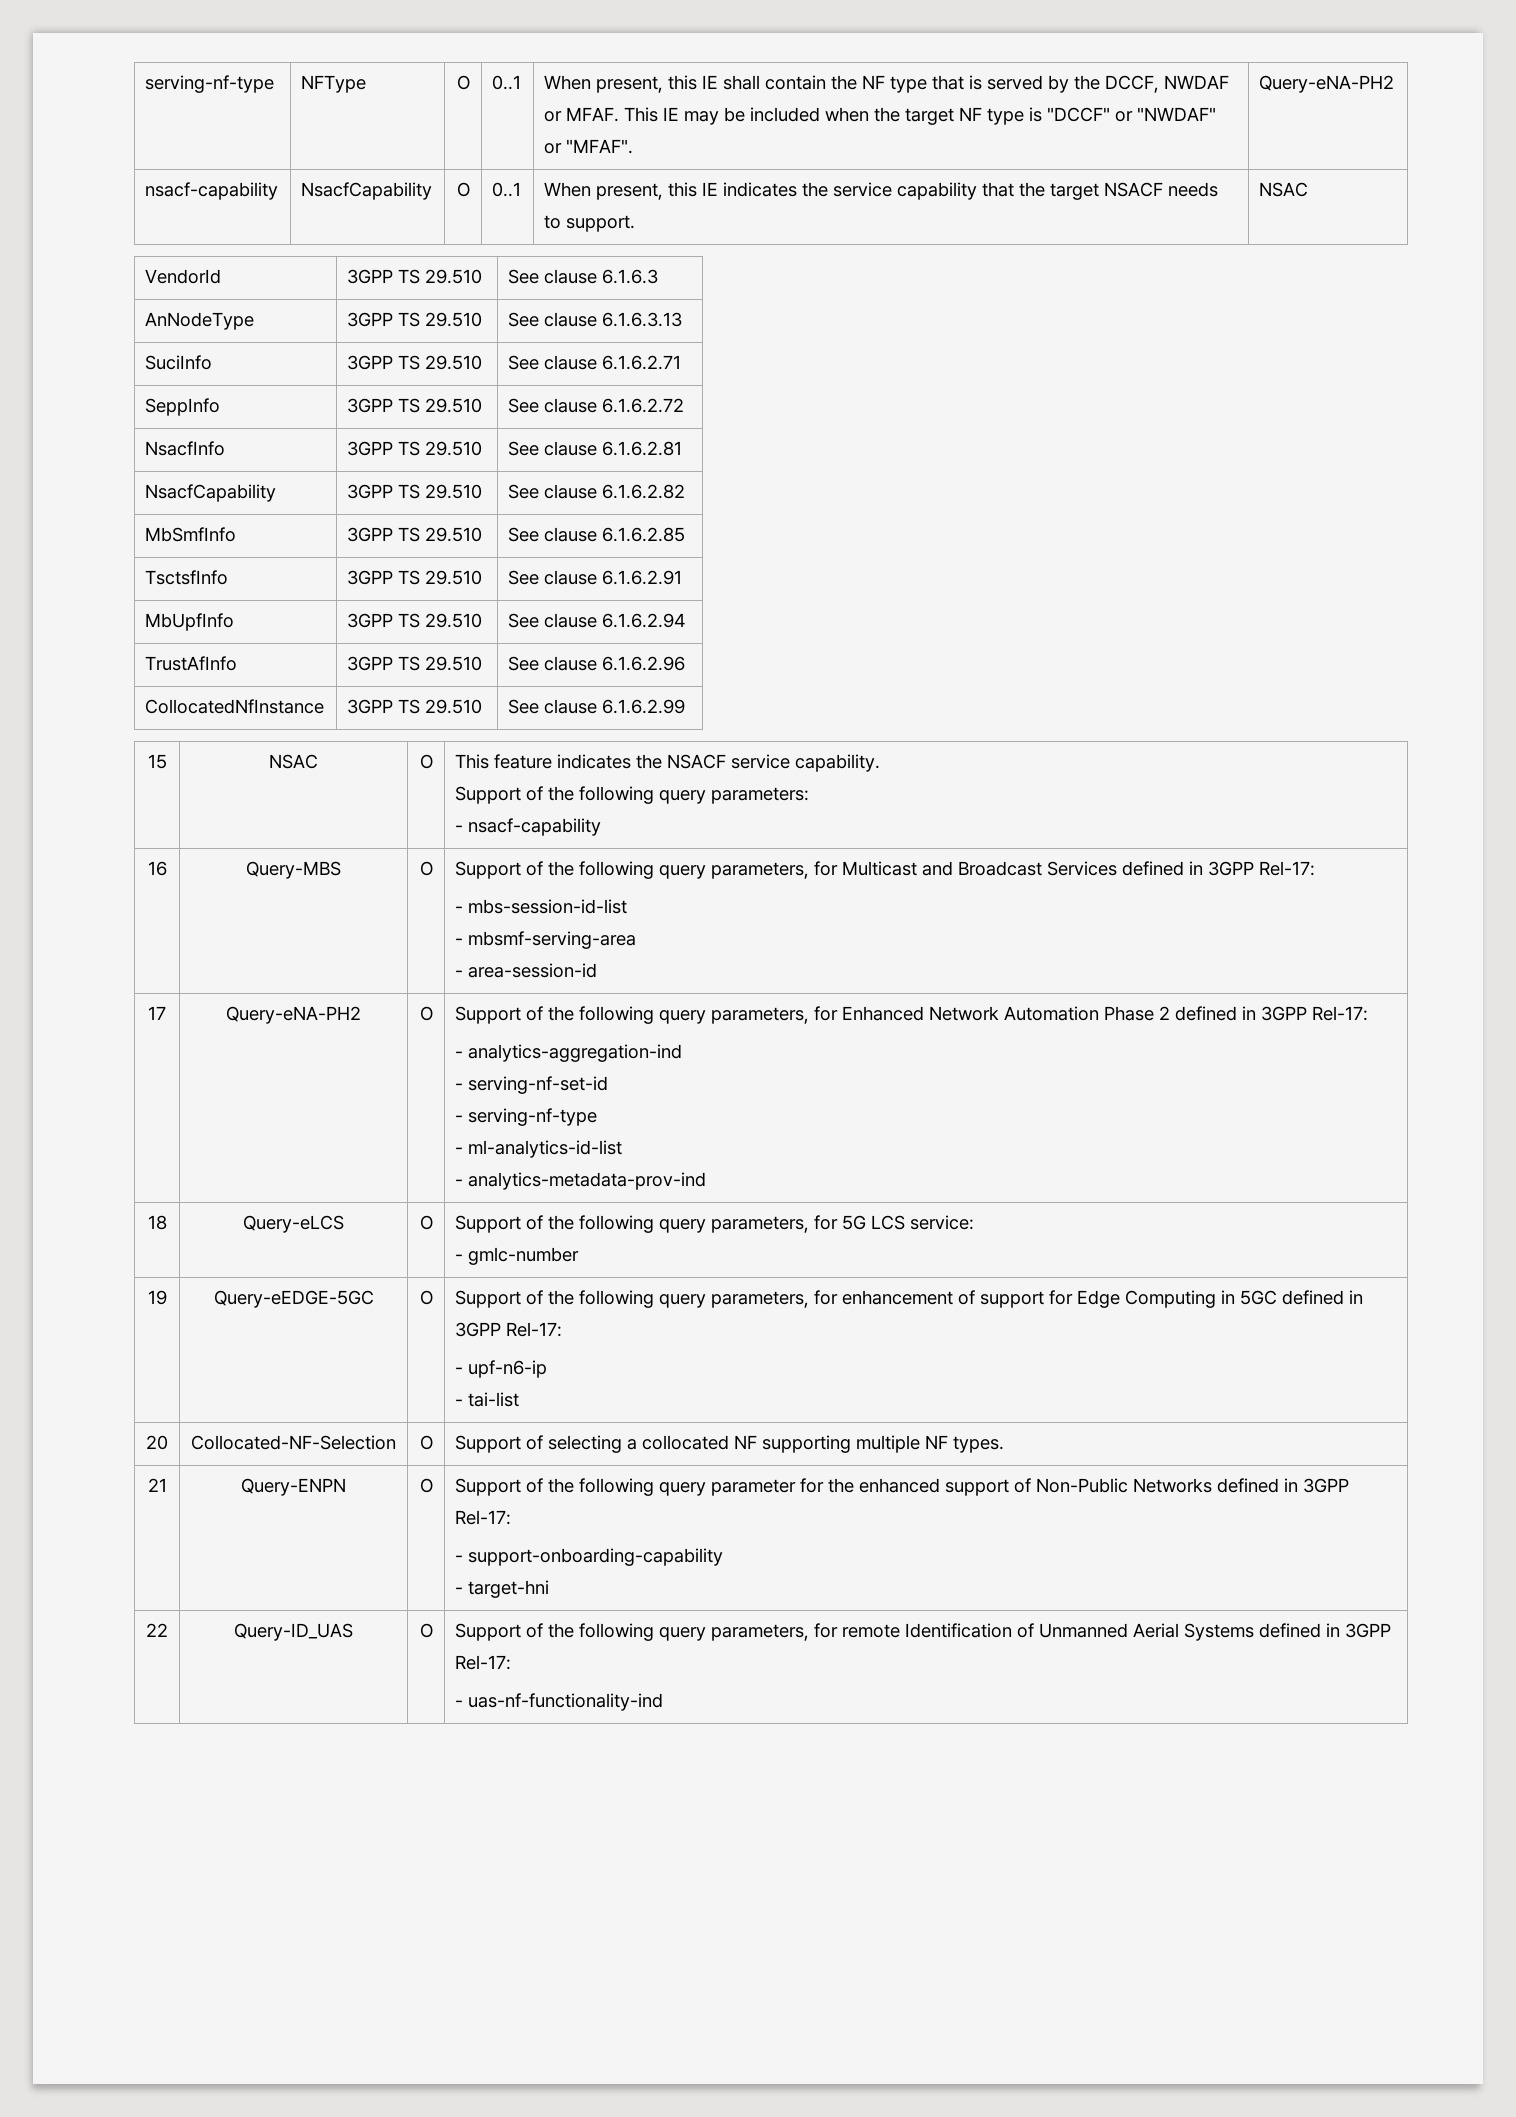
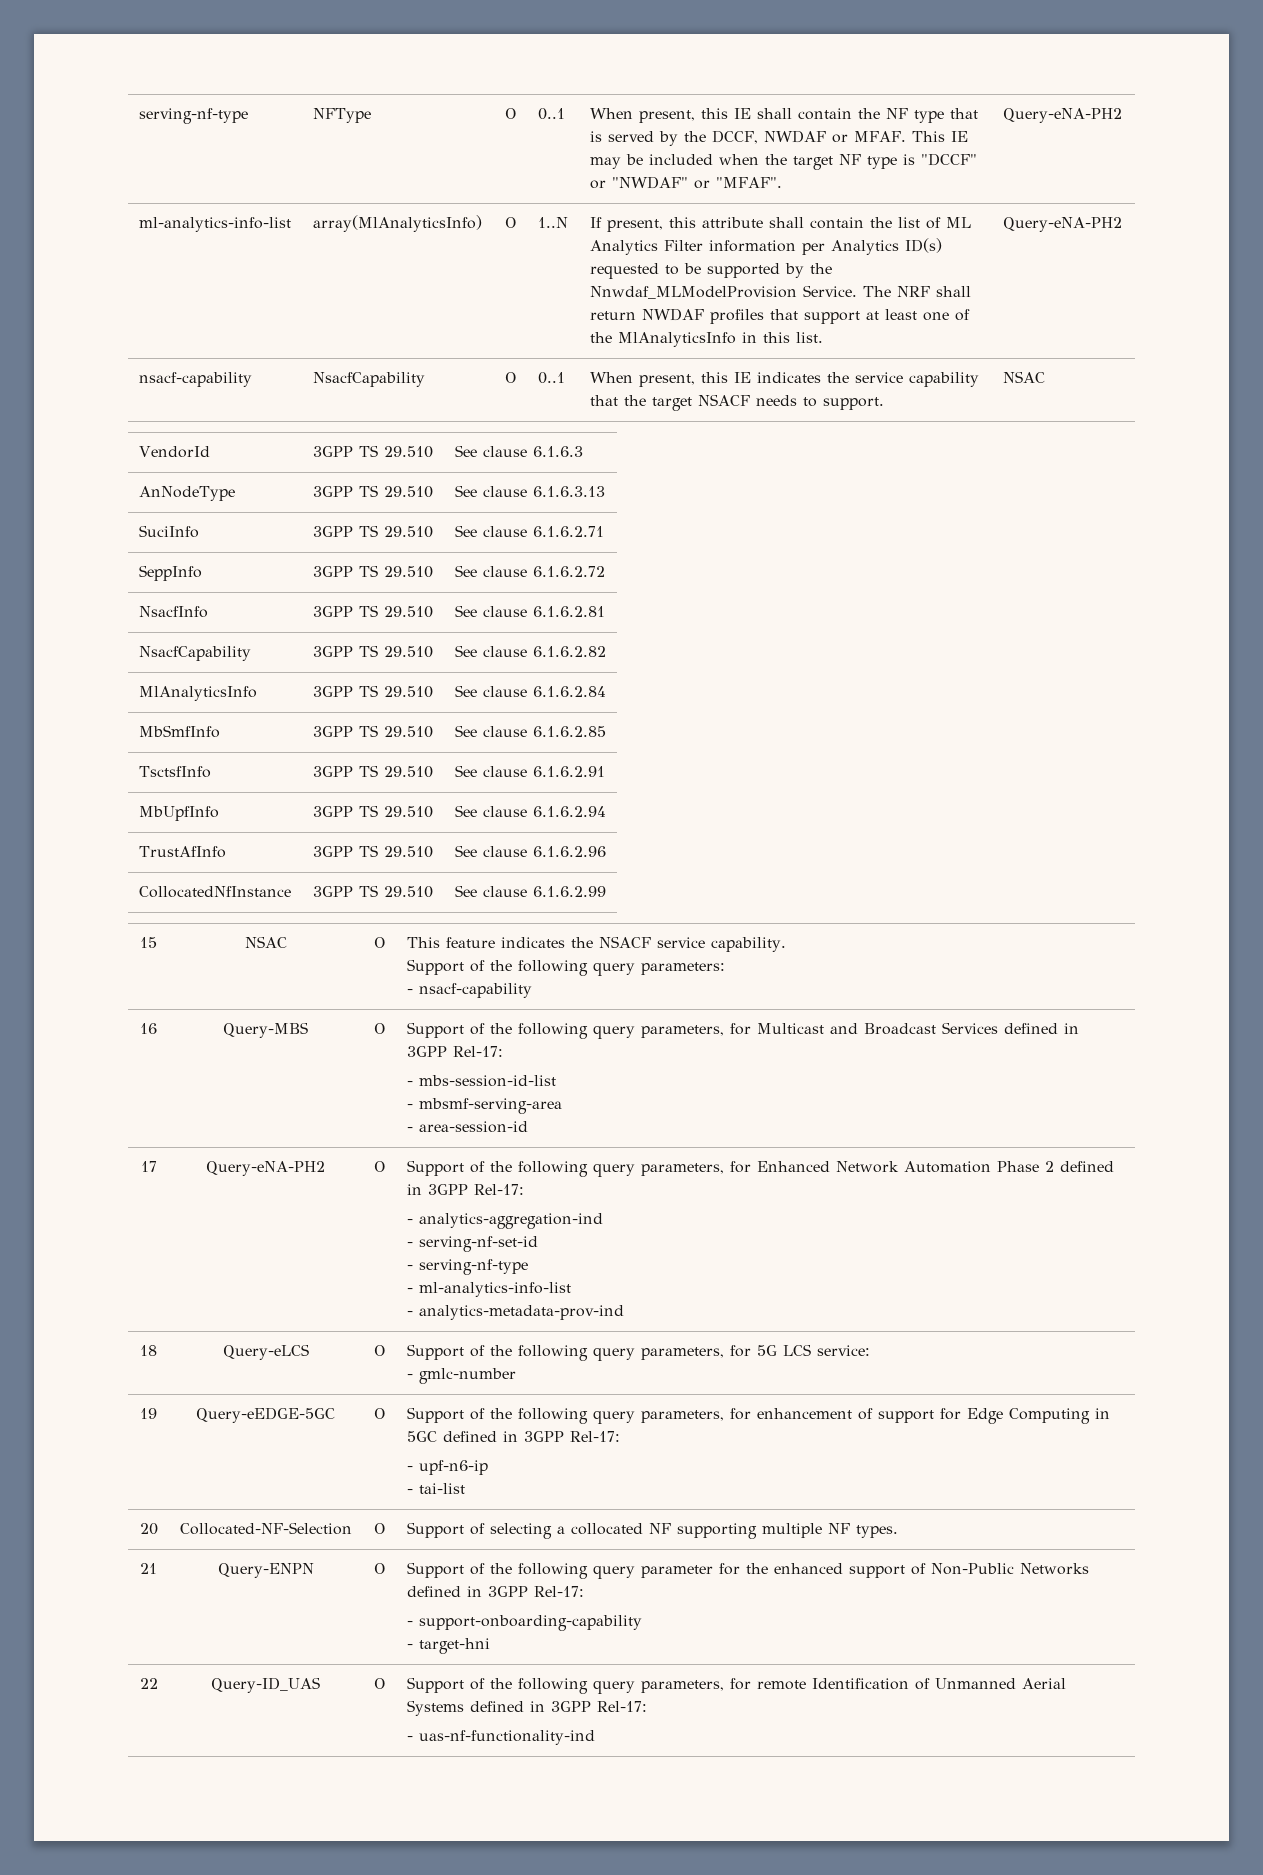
+ ml-analytics-info-list | array(MlAnalyticsInfo) | O | 1..N | If present, this attribute shall contain the list of ML Analytics Filter information per Analytics ID(s) requested to be supported by the Nnwdaf_MLModelProvision Service. The NRF shall return NWDAF profiles that support at least one of the MlAnalyticsInfo in this list. | Query-eNA-PH2
+ MlAnalyticsInfo | 3GPP TS 29.510 | See clause 6.1.6.2.84
  17 | Query-eNA-PH2 | O | Support of the following query parameters, for Enhanced Network Automation Phase 2 defined in 3GPP Rel-17:
  - analytics-aggregation-ind
  - serving-nf-set-id
  - serving-nf-type
- - ml-analytics-id-list
+ - ml-analytics-info-list

